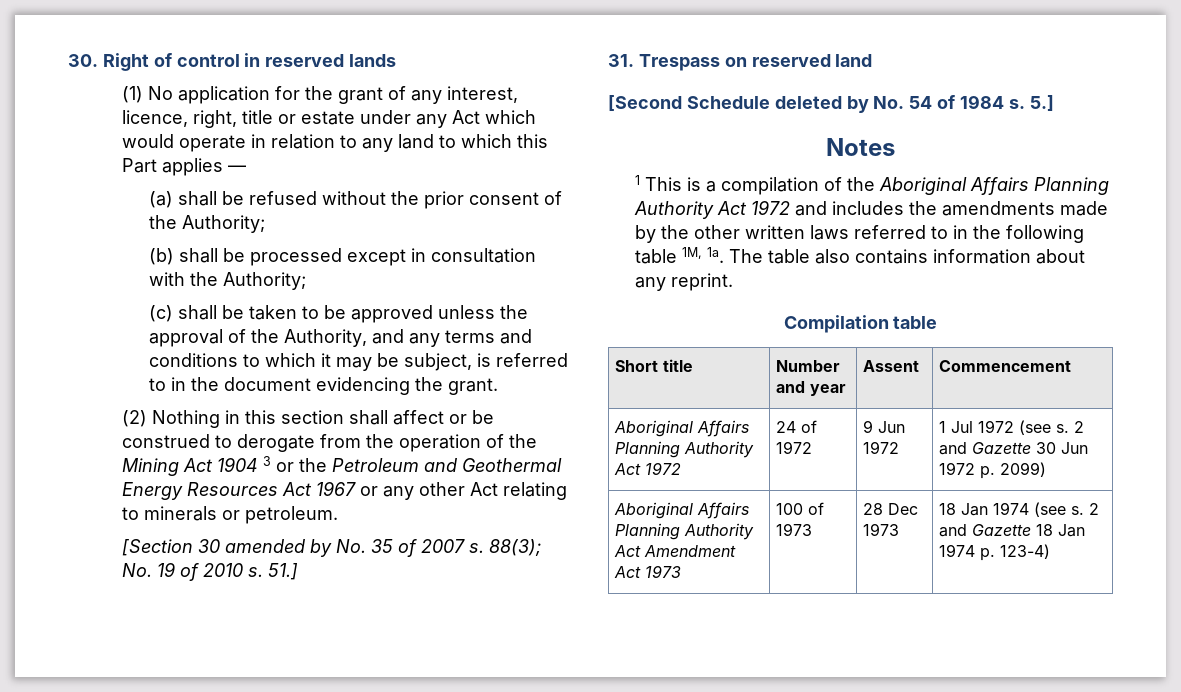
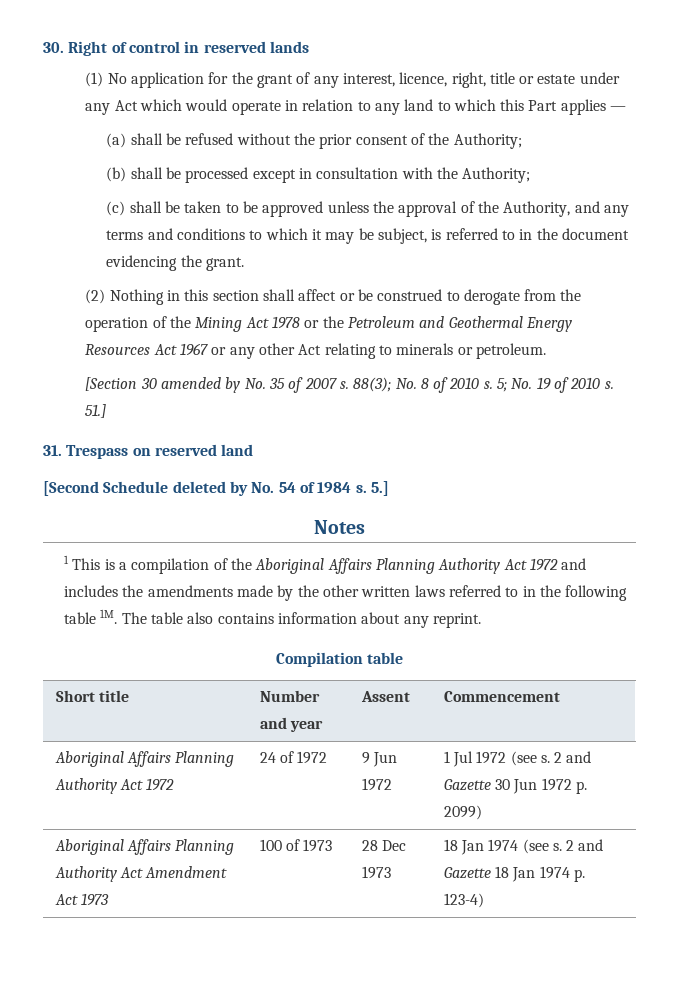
- (2) Nothing in this section shall affect or be construed to derogate from the operation of the Mining Act 1904 3 or the Petroleum and Geothermal Energy Resources Act 1967 or any other Act relating to minerals or petroleum.
+ (2) Nothing in this section shall affect or be construed to derogate from the operation of the Mining Act 1978 or the Petroleum and Geothermal Energy Resources Act 1967 or any other Act relating to minerals or petroleum.
- 88(3); No. 19 of 2010 s.
+ 88(3); No. 8 of 2010 s. 5; No. 19 of 2010 s.
- 1 This is a compilation of the Aboriginal Affairs Planning Authority Act 1972 and includes the amendments made by the other written laws referred to in the following table 1M, 1a.
+ 1 This is a compilation of the Aboriginal Affairs Planning Authority Act 1972 and includes the amendments made by the other written laws referred to in the following table 1M.

